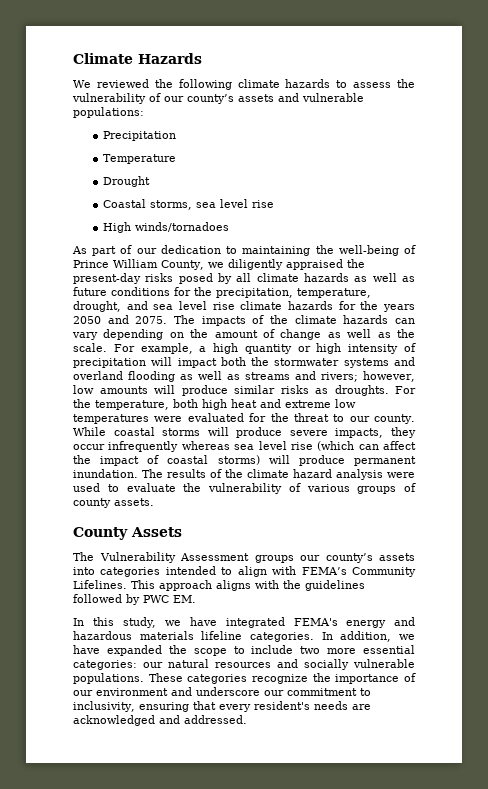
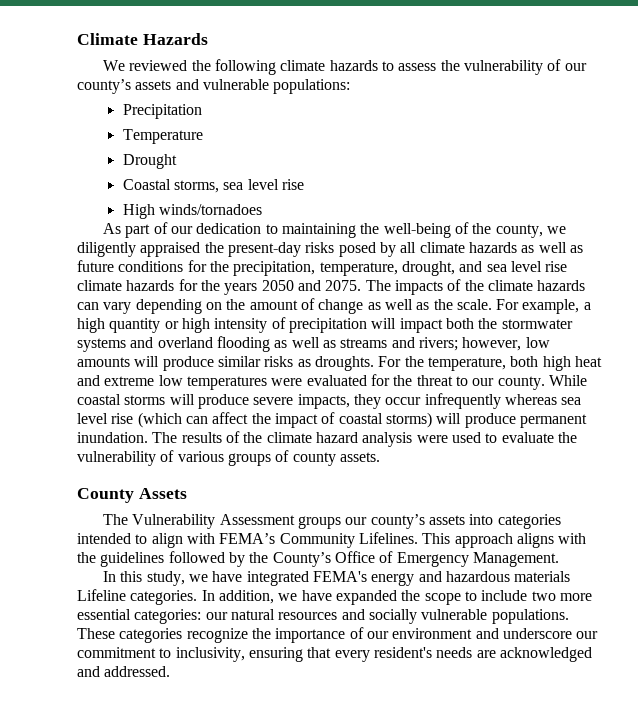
- As part of our dedication to maintaining the well-being of Prince William County, we diligently appraised the present-day risks posed by all climate hazards as well as future conditions for the precipitation, temperature, drought, and sea level rise climate hazards for the years 2050 and 2075.
+ As part of our dedication to maintaining the well-being of the county, we diligently appraised the present-day risks posed by all climate hazards as well as future conditions for the precipitation, temperature, drought, and sea level rise climate hazards for the years 2050 and 2075.
- This approach aligns with the guidelines followed by PWC EM.
+ This approach aligns with the guidelines followed by the County’s Office of Emergency Management.
- In this study, we have integrated FEMA's energy and hazardous materials lifeline categories.
+ In this study, we have integrated FEMA's energy and hazardous materials Lifeline categories.

